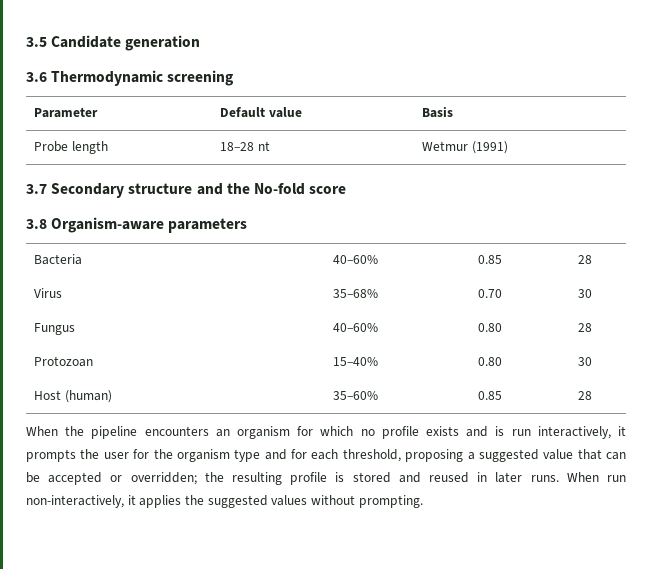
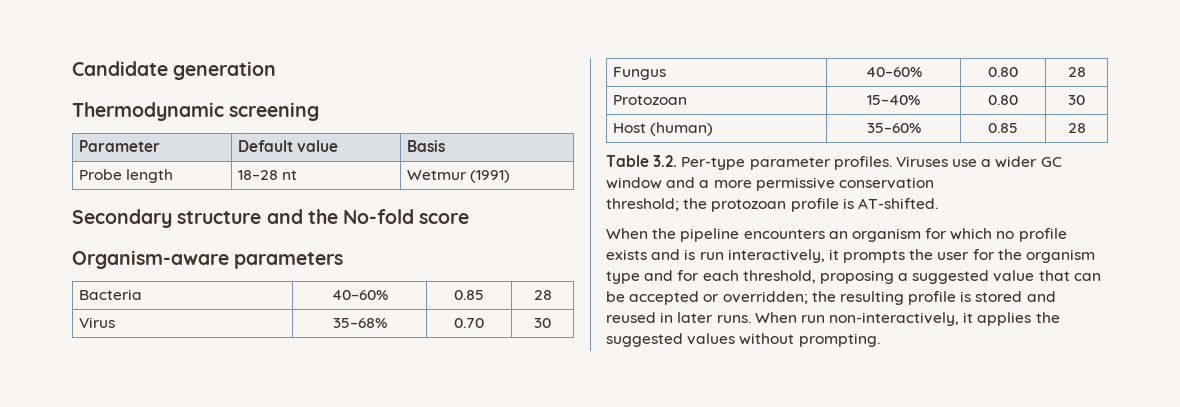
- 3.5 Candidate generation
+ Candidate generation
- 3.6 Thermodynamic screening
+ Thermodynamic screening
- 3.7 Secondary structure and the No-fold score
+ Secondary structure and the No-fold score
- 3.8 Organism-aware parameters
+ Organism-aware parameters
+ Table 3.2. Per-type parameter profiles. Viruses use a wider GC window and a more permissive conservation
+ threshold; the protozoan profile is AT-shifted.

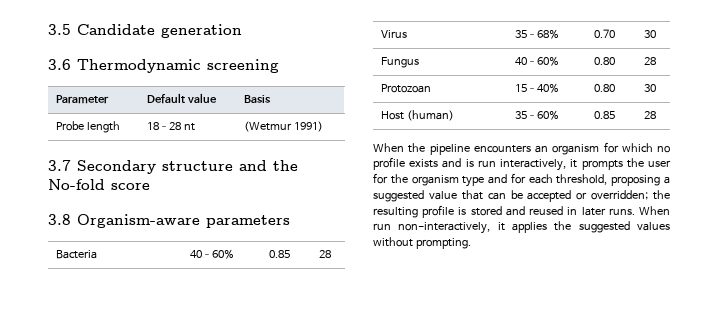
- Candidate generation
+ 3.5 Candidate generation
- Thermodynamic screening
+ 3.6 Thermodynamic screening
- Probe length | 18–28 nt | Wetmur (1991)
- Secondary structure and the No-fold score
+ Probe length | 18–28 nt | (Wetmur 1991)
+ 3.7 Secondary structure and the No-fold score
- Organism-aware parameters
+ 3.8 Organism-aware parameters
- Table 3.2. Per-type parameter profiles. Viruses use a wider GC window and a more permissive conservation
- threshold; the protozoan profile is AT-shifted.

